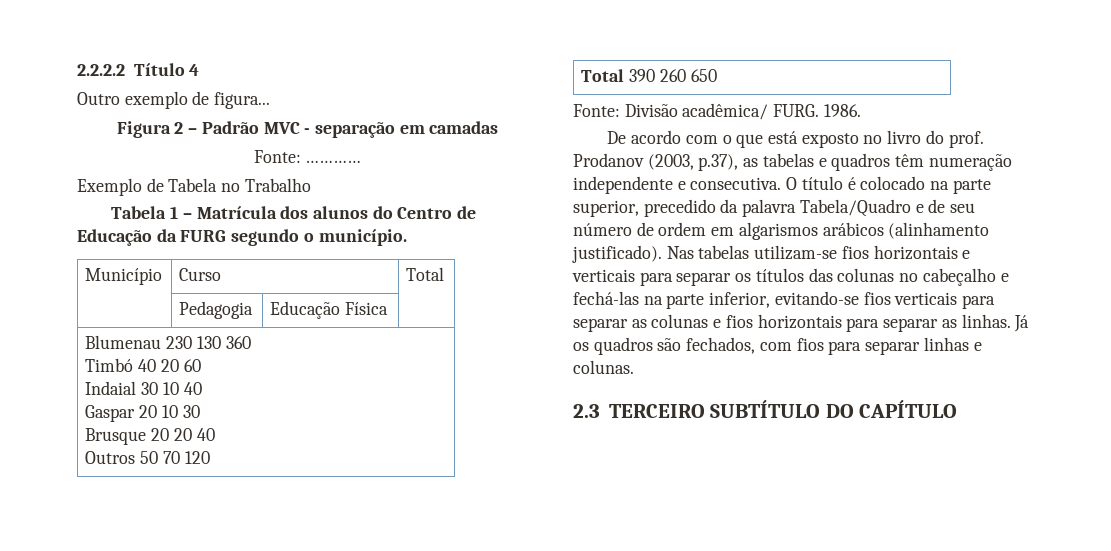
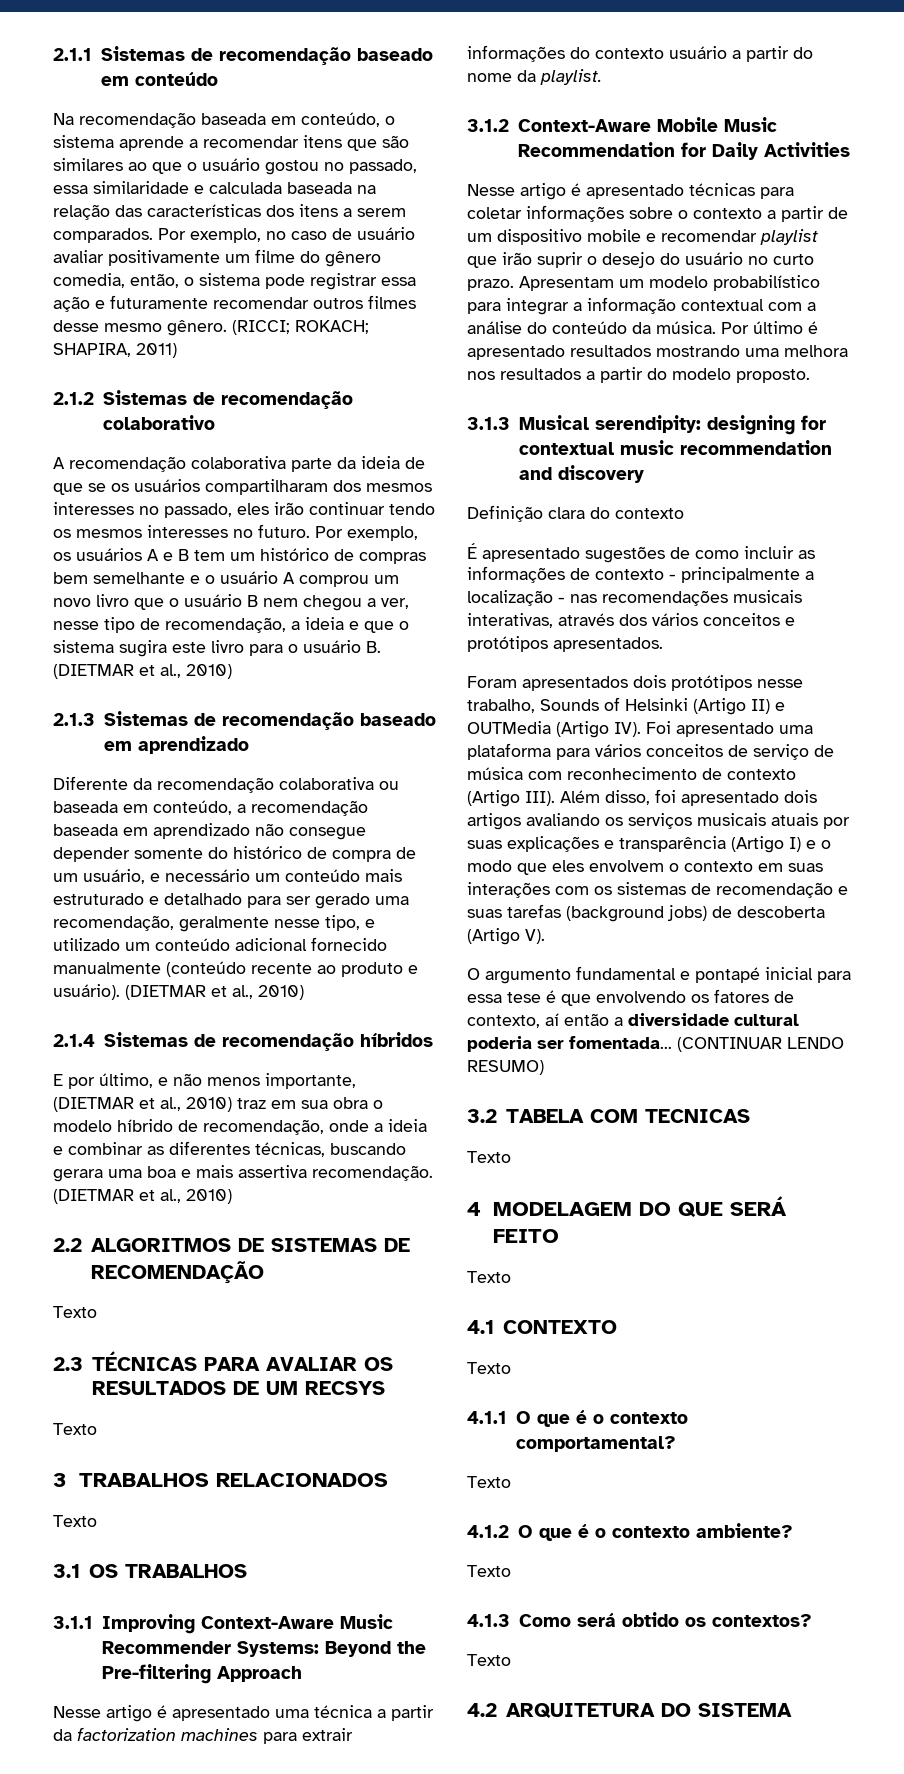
- 2.2.2.2 Título 4
- Outro exemplo de figura...
- Figura 2 – Padrão MVC - separação em camadas
- Fonte: …………
- Exemplo de Tabela no Trabalho
- Tabela 1 – Matrícula dos alunos do Centro de Educação da FURG segundo o município.
- Município | Curso | Total
- | Pedagogia | Educação Física |
- Blumenau 230 130 360
- Timbó 40 20 60
- Indaial 30 10 40
- Gaspar 20 10 30
- Brusque 20 20 40
- Outros 50 70 120
- Total 390 260 650
- Fonte: Divisão acadêmica/ FURG. 1986.
- De acordo com o que está exposto no livro do prof. Prodanov (2003, p.37), as tabelas e quadros têm numeração independente e consecutiva. O título é colocado na parte superior, precedido da palavra Tabela/Quadro e de seu número de ordem em algarismos arábicos (alinhamento justificado). Nas tabelas utilizam-se fios horizontais e verticais para separar os títulos das colunas no cabeçalho e fechá-las na parte inferior, evitando-se fios verticais para separar as colunas e fios horizontais para separar as linhas. Já os quadros são fechados, com fios para separar linhas e colunas.
- 2.3 TERCEIRO SUBTÍTULO DO CAPÍTULO
+ 2.1.1 Sistemas de recomendação baseado em conteúdo
+ Na recomendação baseada em conteúdo, o sistema aprende a recomendar itens que são similares ao que o usuário gostou no passado, essa similaridade e calculada baseada na relação das características dos itens a serem comparados. Por exemplo, no caso de usuário avaliar positivamente um filme do gênero comedia, então, o sistema pode registrar essa ação e futuramente recomendar outros filmes desse mesmo gênero. (RICCI; ROKACH; SHAPIRA, 2011)
+ 2.1.2 Sistemas de recomendação colaborativo
+ A recomendação colaborativa parte da ideia de que se os usuários compartilharam dos mesmos interesses no passado, eles irão continuar tendo os mesmos interesses no futuro. Por exemplo, os usuários A e B tem um histórico de compras bem semelhante e o usuário A comprou um novo livro que o usuário B nem chegou a ver, nesse tipo de recomendação, a ideia e que o sistema sugira este livro para o usuário B. (DIETMAR et al., 2010)
+ 2.1.3 Sistemas de recomendação baseado em aprendizado
+ Diferente da recomendação colaborativa ou baseada em conteúdo, a recomendação baseada em aprendizado não consegue depender somente do histórico de compra de um usuário, e necessário um conteúdo mais estruturado e detalhado para ser gerado uma recomendação, geralmente nesse tipo, e utilizado um conteúdo adicional fornecido manualmente (conteúdo recente ao produto e usuário). (DIETMAR et al., 2010)
+ 2.1.4 Sistemas de recomendação híbridos
+ E por último, e não menos importante, (DIETMAR et al., 2010) traz em sua obra o modelo híbrido de recomendação, onde a ideia e combinar as diferentes técnicas, buscando gerara uma boa e mais assertiva recomendação. (DIETMAR et al., 2010)
+ 2.2 ALGORITMOS DE SISTEMAS DE RECOMENDAÇÃO
+ Texto
+ 2.3 TÉCNICAS PARA AVALIAR OS RESULTADOS DE UM RECSYS
+ Texto
+ 3 TRABALHOS RELACIONADOS
+ Texto
+ 3.1 OS TRABALHOS
+ 3.1.1 Improving Context-Aware Music Recommender Systems: Beyond the Pre-filtering Approach
+ Nesse artigo é apresentado uma técnica a partir da factorization machines para extrair informações do contexto usuário a partir do nome da playlist.
+ 3.1.2 Context-Aware Mobile Music Recommendation for Daily Activities
+ Nesse artigo é apresentado técnicas para coletar informações sobre o contexto a partir de um dispositivo mobile e recomendar playlist que irão suprir o desejo do usuário no curto prazo. Apresentam um modelo probabilístico para integrar a informação contextual com a análise do conteúdo da música. Por último é apresentado resultados mostrando uma melhora nos resultados a partir do modelo proposto.
+ 3.1.3 Musical serendipity: designing for contextual music recommendation and discovery
+ Definição clara do contexto
+ É apresentado sugestões de como incluir as informações de contexto - principalmente a localização - nas recomendações musicais interativas, através dos vários conceitos e protótipos apresentados.
+ Foram apresentados dois protótipos nesse trabalho, Sounds of Helsinki (Artigo II) e OUTMedia (Artigo IV). Foi apresentado uma plataforma para vários conceitos de serviço de música com reconhecimento de contexto (Artigo III). Além disso, foi apresentado dois artigos avaliando os serviços musicais atuais por suas explicações e transparência (Artigo I) e o modo que eles envolvem o contexto em suas interações com os sistemas de recomendação e suas tarefas (background jobs) de descoberta (Artigo V).
+ O argumento fundamental e pontapé inicial para essa tese é que envolvendo os fatores de contexto, aí então a diversidade cultural poderia ser fomentada... (CONTINUAR LENDO RESUMO)
+ 3.2 TABELA COM TECNICAS
+ Texto
+ 4 MODELAGEM DO QUE SERÁ FEITO
+ Texto
+ 4.1 CONTEXTO
+ Texto
+ 4.1.1 O que é o contexto comportamental?
+ Texto
+ 4.1.2 O que é o contexto ambiente?
+ Texto
+ 4.1.3 Como será obtido os contextos?
+ Texto
+ 4.2 ARQUITETURA DO SISTEMA

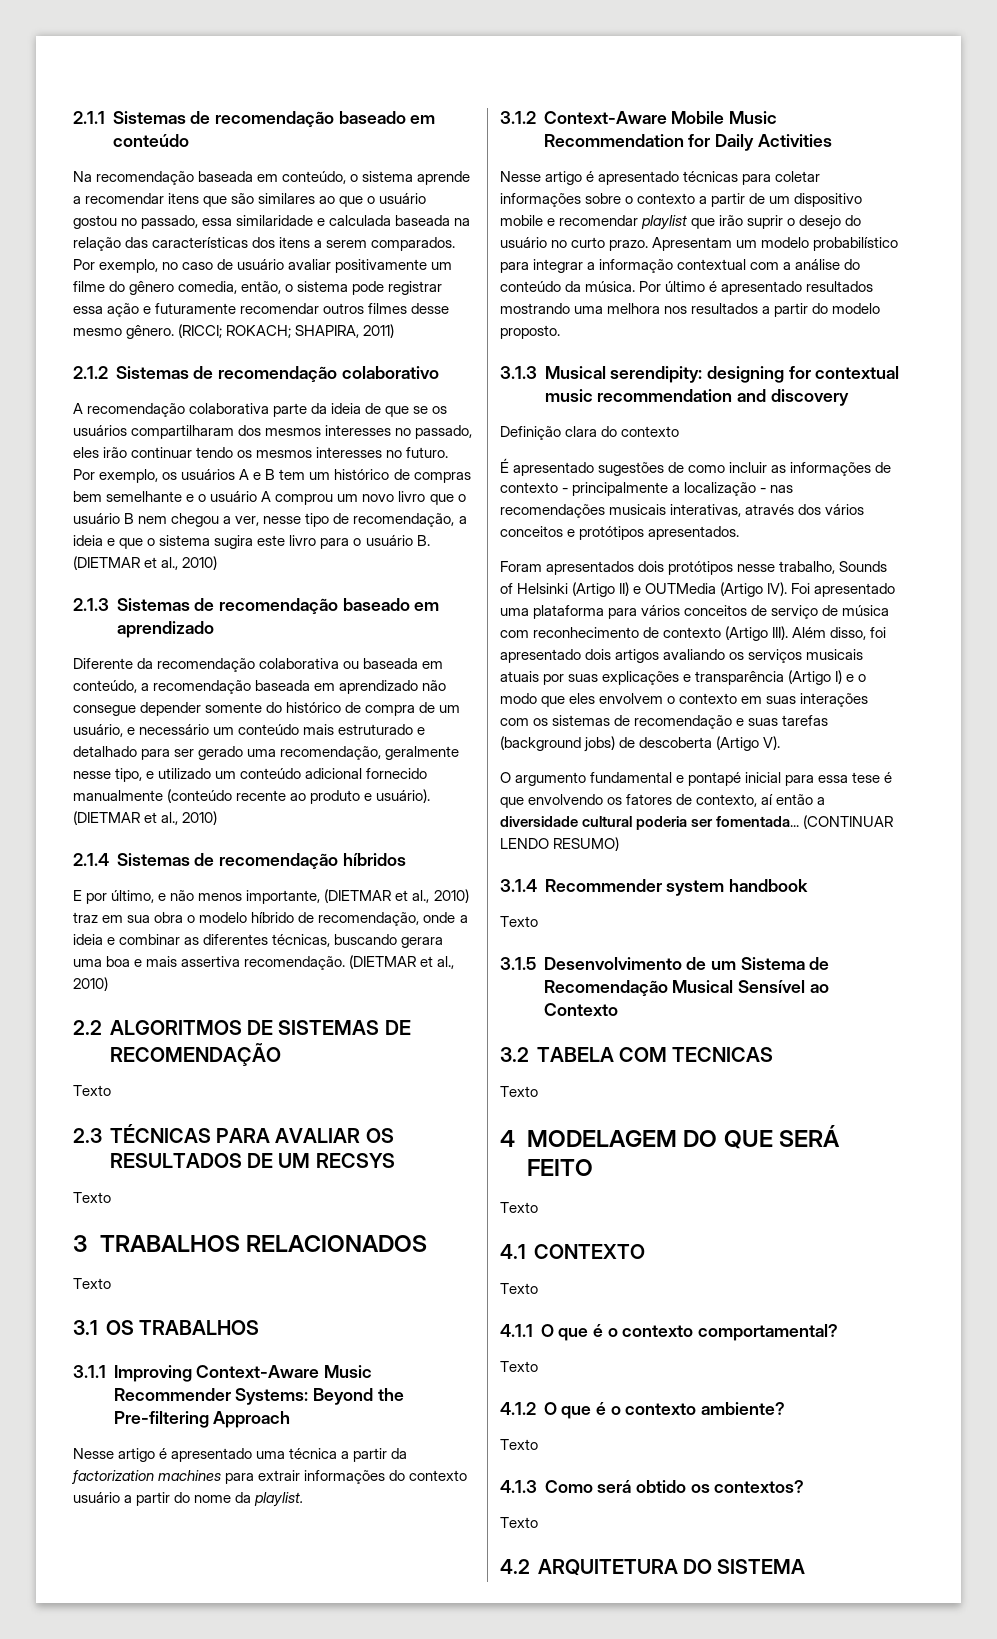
+ 3.1.4 Recommender system handbook
+ Texto
+ 3.1.5 Desenvolvimento de um Sistema de Recomendação Musical Sensível ao Contexto

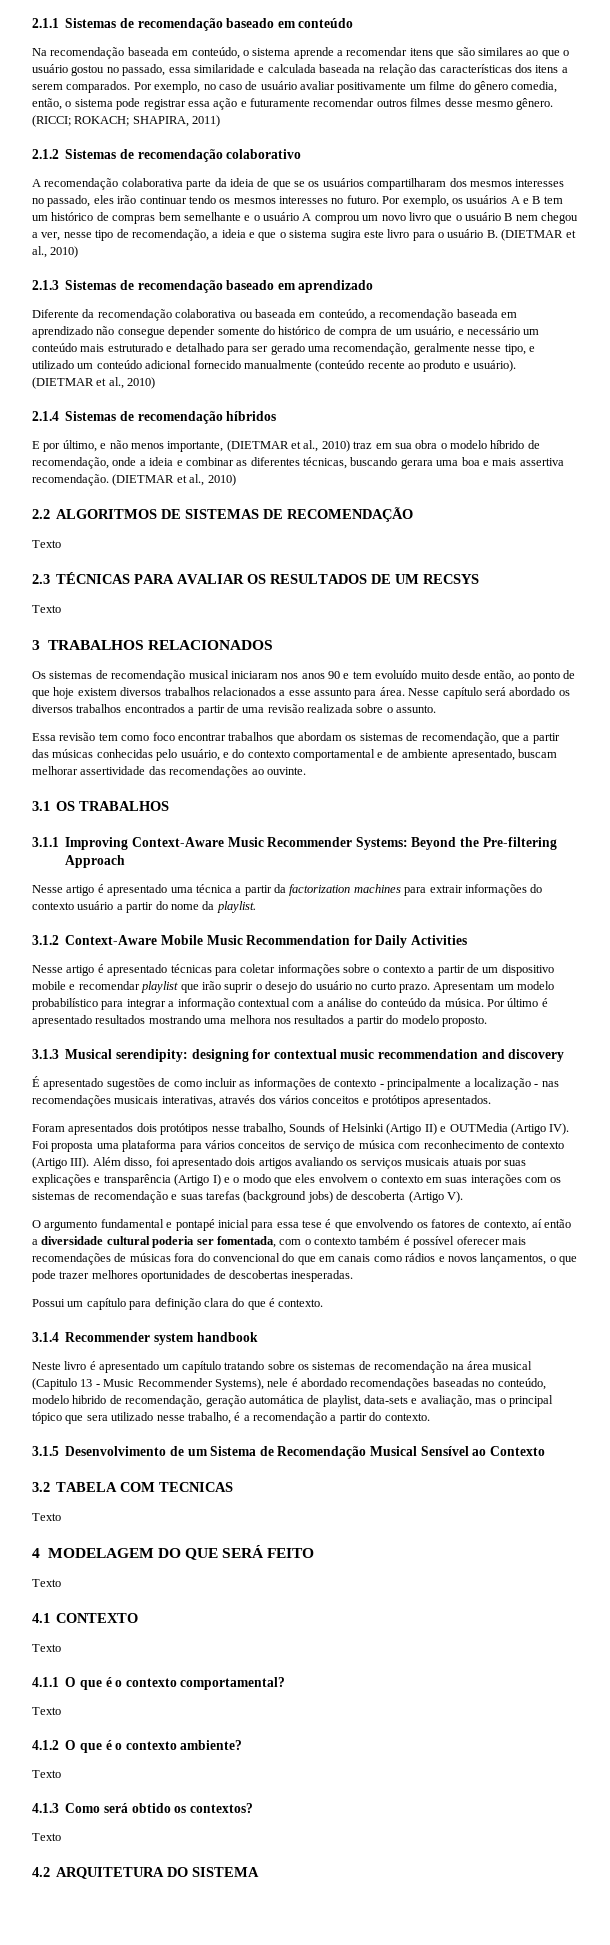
  3 TRABALHOS RELACIONADOS
- Texto
+ Os sistemas de recomendação musical iniciaram nos anos 90 e tem evoluído muito desde então, ao ponto de que hoje existem diversos trabalhos relacionados a esse assunto para área. Nesse capítulo será abordado os diversos trabalhos encontrados a partir de uma revisão realizada sobre o assunto.
+ Essa revisão tem como foco encontrar trabalhos que abordam os sistemas de recomendação, que a partir das músicas conhecidas pelo usuário, e do contexto comportamental e de ambiente apresentado, buscam melhorar assertividade das recomendações ao ouvinte.
- Definição clara do contexto
- Foram apresentados dois protótipos nesse trabalho, Sounds of Helsinki (Artigo II) e OUTMedia (Artigo IV). Foi apresentado uma plataforma para vários conceitos de serviço de música com reconhecimento de contexto (Artigo III).
+ Foram apresentados dois protótipos nesse trabalho, Sounds of Helsinki (Artigo II) e OUTMedia (Artigo IV). Foi proposta uma plataforma para vários conceitos de serviço de música com reconhecimento de contexto (Artigo III).
- O argumento fundamental e pontapé inicial para essa tese é que envolvendo os fatores de contexto, aí então a diversidade cultural poderia ser fomentada... (CONTINUAR LENDO RESUMO)
+ O argumento fundamental e pontapé inicial para essa tese é que envolvendo os fatores de contexto, aí então a diversidade cultural poderia ser fomentada, com o contexto também é possível oferecer mais recomendações de músicas fora do convencional do que em canais como rádios e novos lançamentos, o que pode trazer melhores oportunidades de descobertas inesperadas.
+ Possui um capítulo para definição clara do que é contexto.
  3.1.4 Recommender system handbook
- Texto
+ Neste livro é apresentado um capítulo tratando sobre os sistemas de recomendação na área musical (Capitulo 13 - Music Recommender Systems), nele é abordado recomendações baseadas no conteúdo, modelo hibrido de recomendação, geração automática de playlist, data-sets e avaliação, mas o principal tópico que sera utilizado nesse trabalho, é a recomendação a partir do contexto.

